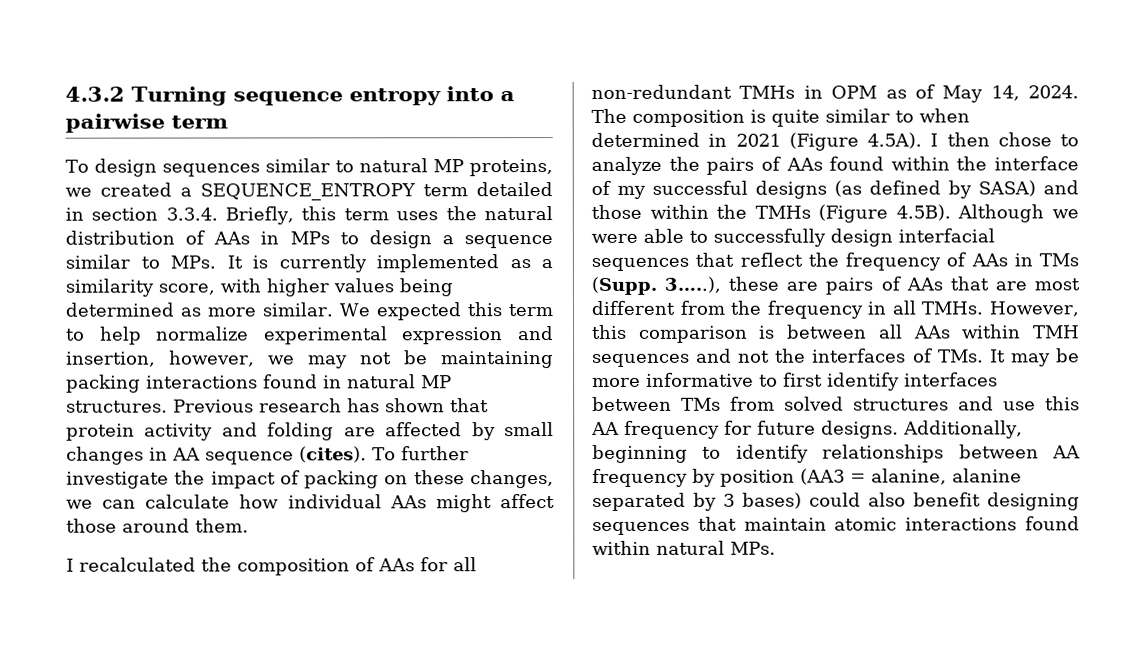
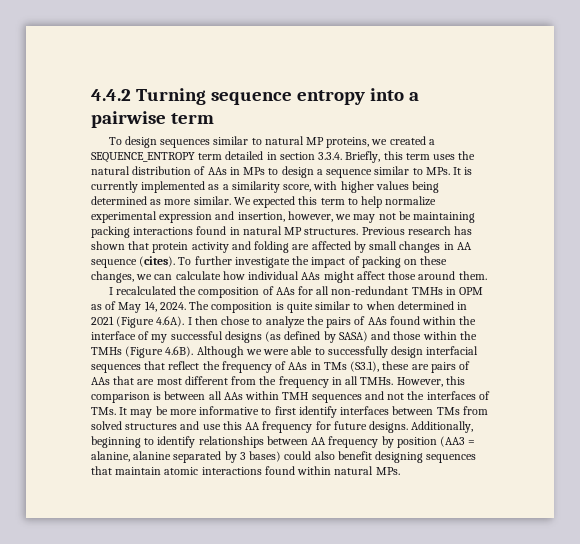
- 4.3.2 Turning sequence entropy into a pairwise term
+ 4.4.2 Turning sequence entropy into a pairwise term
- The composition is quite similar to when determined in 2021 (Figure 4.5A). I then chose to analyze the pairs of AAs found within the interface of my successful designs (as defined by SASA) and those within the TMHs (Figure 4.5B). Although we were able to successfully design interfacial sequences that reflect the frequency of AAs in TMs (Supp. 3…..), these are pairs of AAs that are most different from the frequency in all TMHs.
+ The composition is quite similar to when determined in 2021 (Figure 4.6A). I then chose to analyze the pairs of AAs found within the interface of my successful designs (as defined by SASA) and those within the TMHs (Figure 4.6B). Although we were able to successfully design interfacial sequences that reflect the frequency of AAs in TMs (S3.1), these are pairs of AAs that are most different from the frequency in all TMHs.

